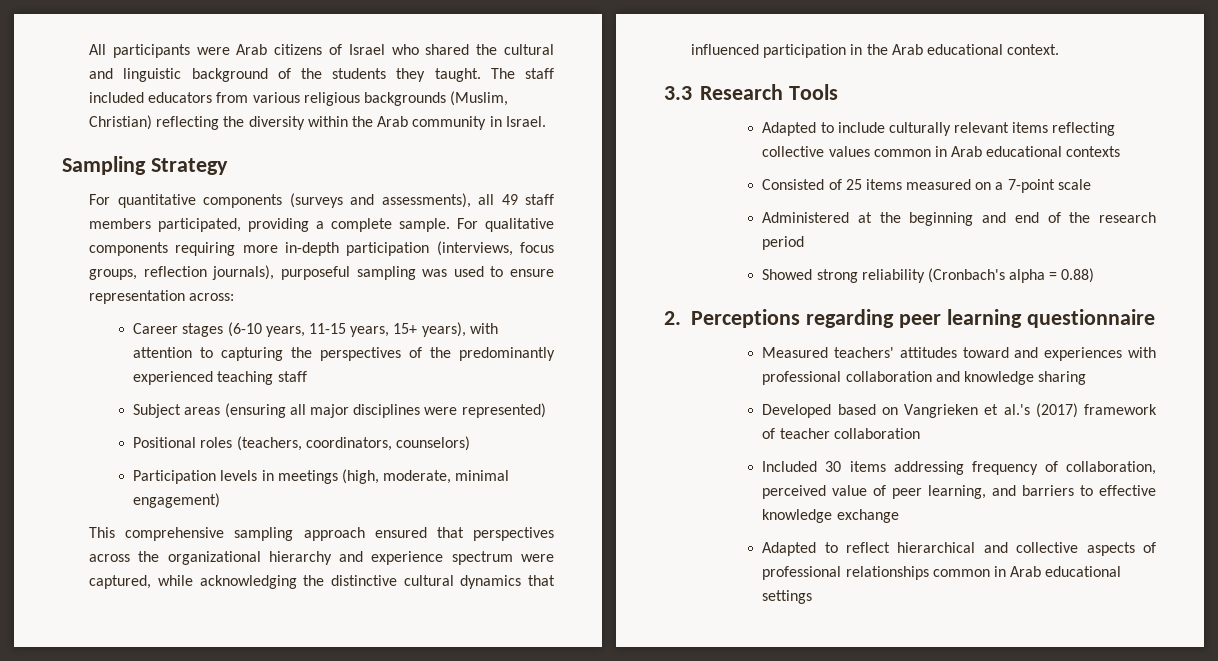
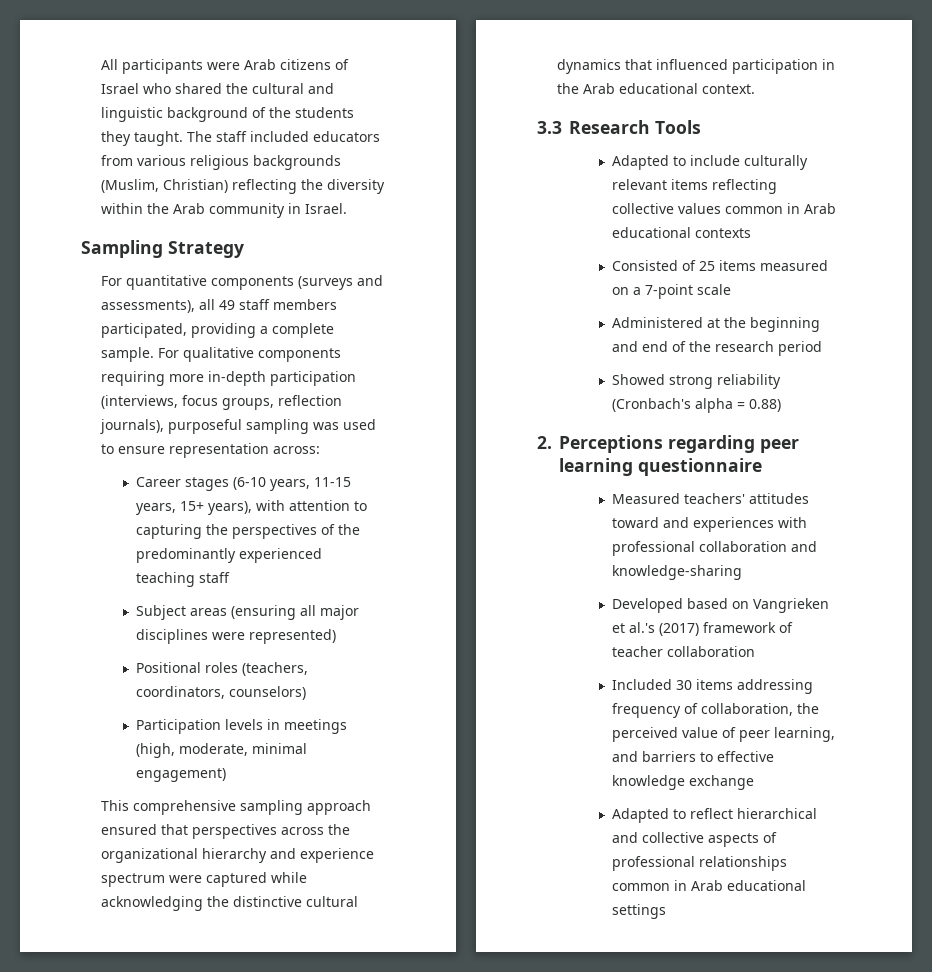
- This comprehensive sampling approach ensured that perspectives across the organizational hierarchy and experience spectrum were captured, while acknowledging the distinctive cultural dynamics that influenced participation in the Arab educational context.
+ This comprehensive sampling approach ensured that perspectives across the organizational hierarchy and experience spectrum were captured while acknowledging the distinctive cultural dynamics that influenced participation in the Arab educational context.
- Measured teachers' attitudes toward and experiences with professional collaboration and knowledge sharing
+ Measured teachers' attitudes toward and experiences with professional collaboration and knowledge-sharing
- Included 30 items addressing frequency of collaboration, perceived value of peer learning, and barriers to effective knowledge exchange
+ Included 30 items addressing frequency of collaboration, the perceived value of peer learning, and barriers to effective knowledge exchange

